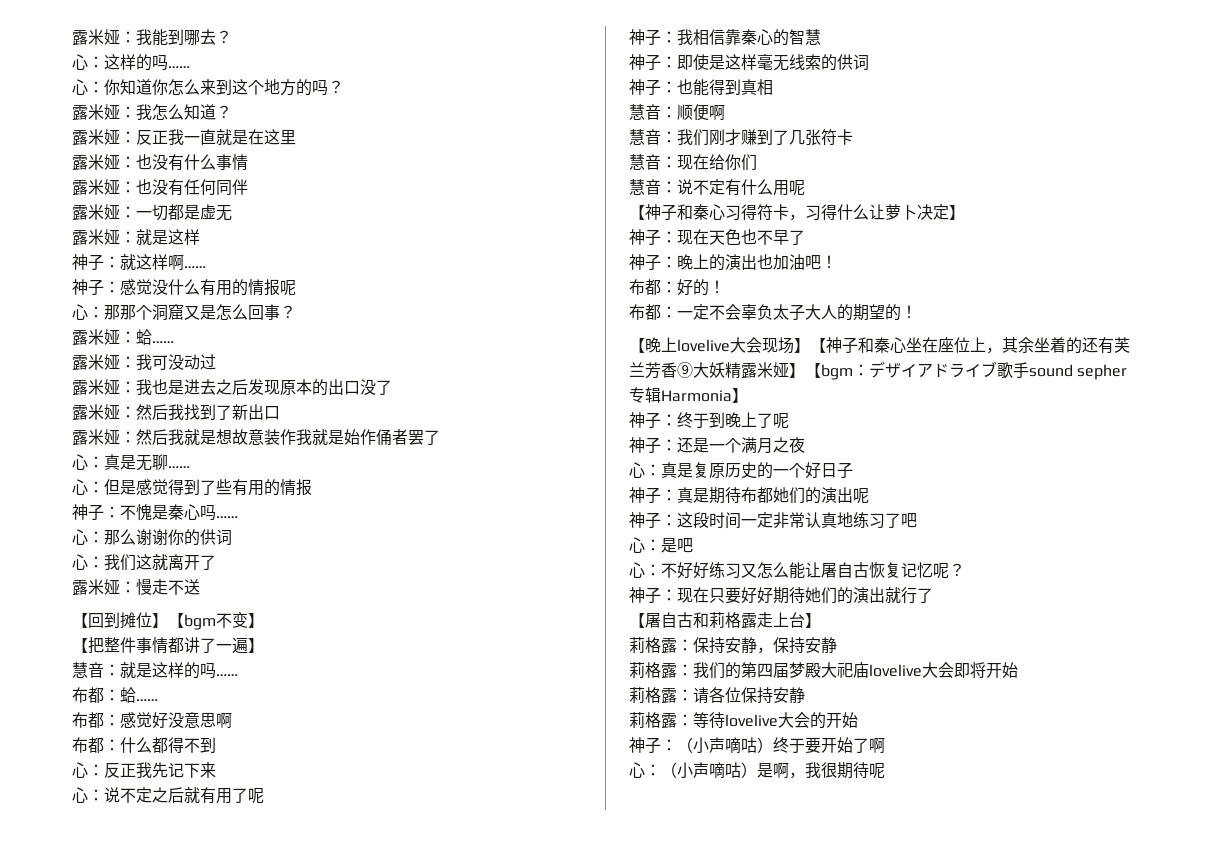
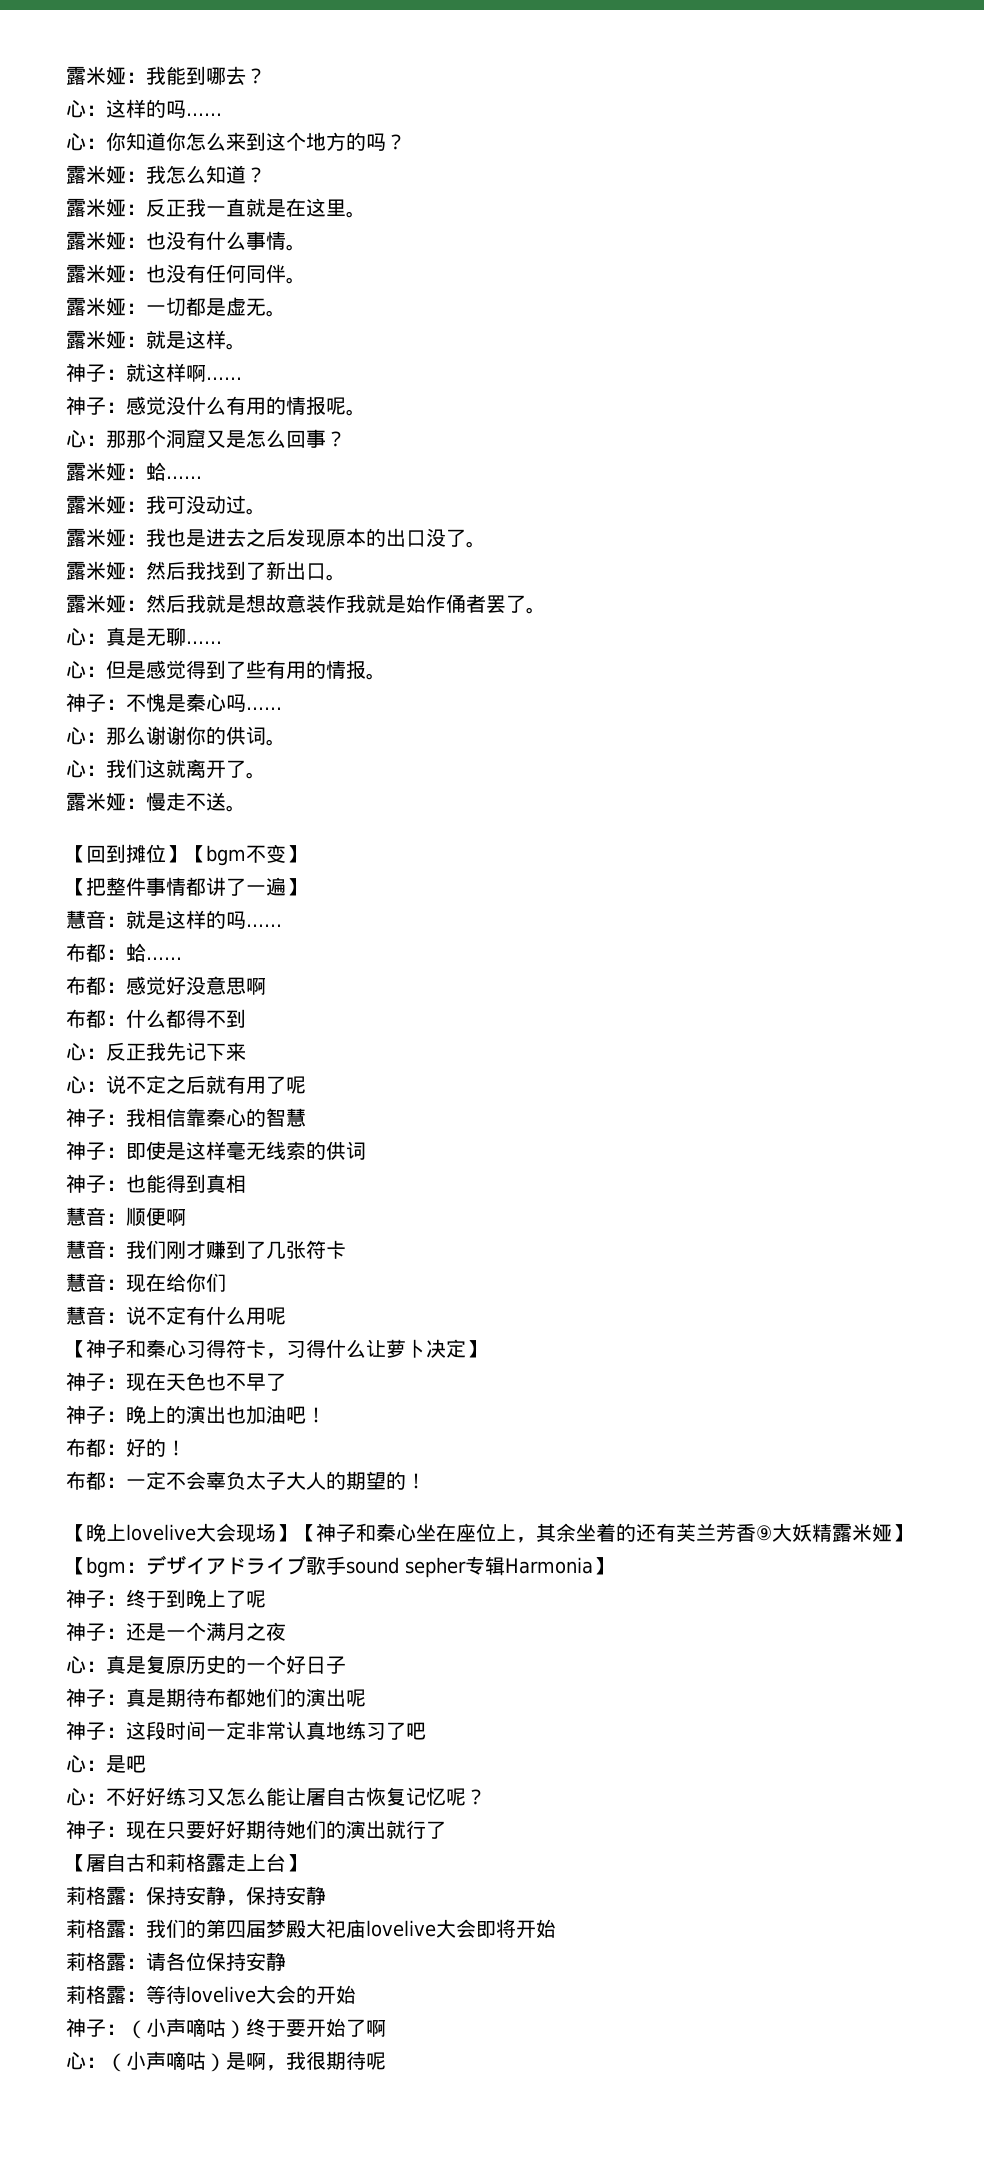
- 露米娅：反正我一直就是在这里
+ 露米娅：反正我一直就是在这里。
- 露米娅：也没有什么事情
+ 露米娅：也没有什么事情。
- 露米娅：也没有任何同伴
+ 露米娅：也没有任何同伴。
- 露米娅：一切都是虚无
+ 露米娅：一切都是虚无。
- 露米娅：就是这样
+ 露米娅：就是这样。
- 神子：感觉没什么有用的情报呢
+ 神子：感觉没什么有用的情报呢。
- 露米娅：我可没动过
+ 露米娅：我可没动过。
- 露米娅：我也是进去之后发现原本的出口没了
+ 露米娅：我也是进去之后发现原本的出口没了。
- 露米娅：然后我找到了新出口
+ 露米娅：然后我找到了新出口。
- 露米娅：然后我就是想故意装作我就是始作俑者罢了
+ 露米娅：然后我就是想故意装作我就是始作俑者罢了。
- 心：但是感觉得到了些有用的情报
+ 心：但是感觉得到了些有用的情报。
- 心：那么谢谢你的供词
+ 心：那么谢谢你的供词。
- 心：我们这就离开了
+ 心：我们这就离开了。
- 露米娅：慢走不送
+ 露米娅：慢走不送。

